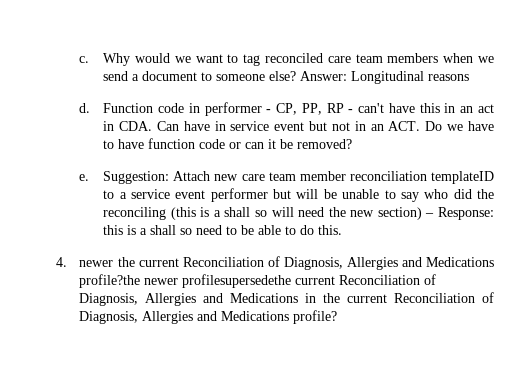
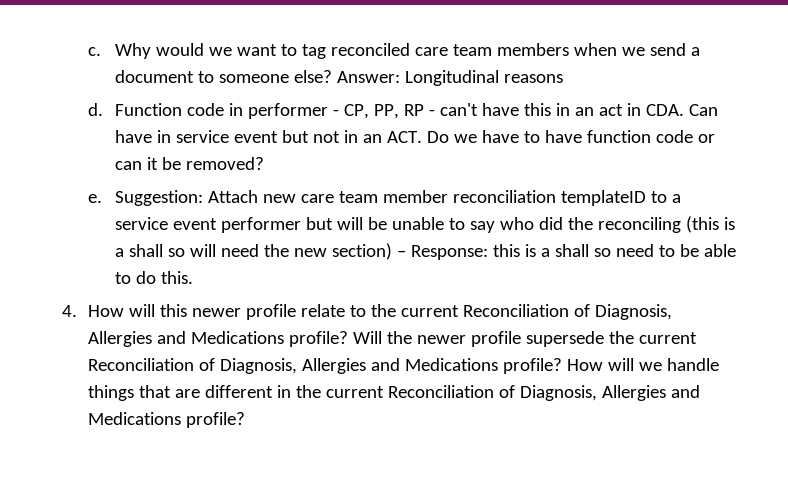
- 4. newer the current Reconciliation of Diagnosis, Allergies and Medications profile?the newer profilesupersedethe current Reconciliation of Diagnosis, Allergies and Medications in the current Reconciliation of Diagnosis, Allergies and Medications profile?
+ 4. How will this newer profile relate to the current Reconciliation of Diagnosis, Allergies and Medications profile? Will the newer profile supersede the current Reconciliation of Diagnosis, Allergies and Medications profile? How will we handle things that are different in the current Reconciliation of Diagnosis, Allergies and Medications profile?

